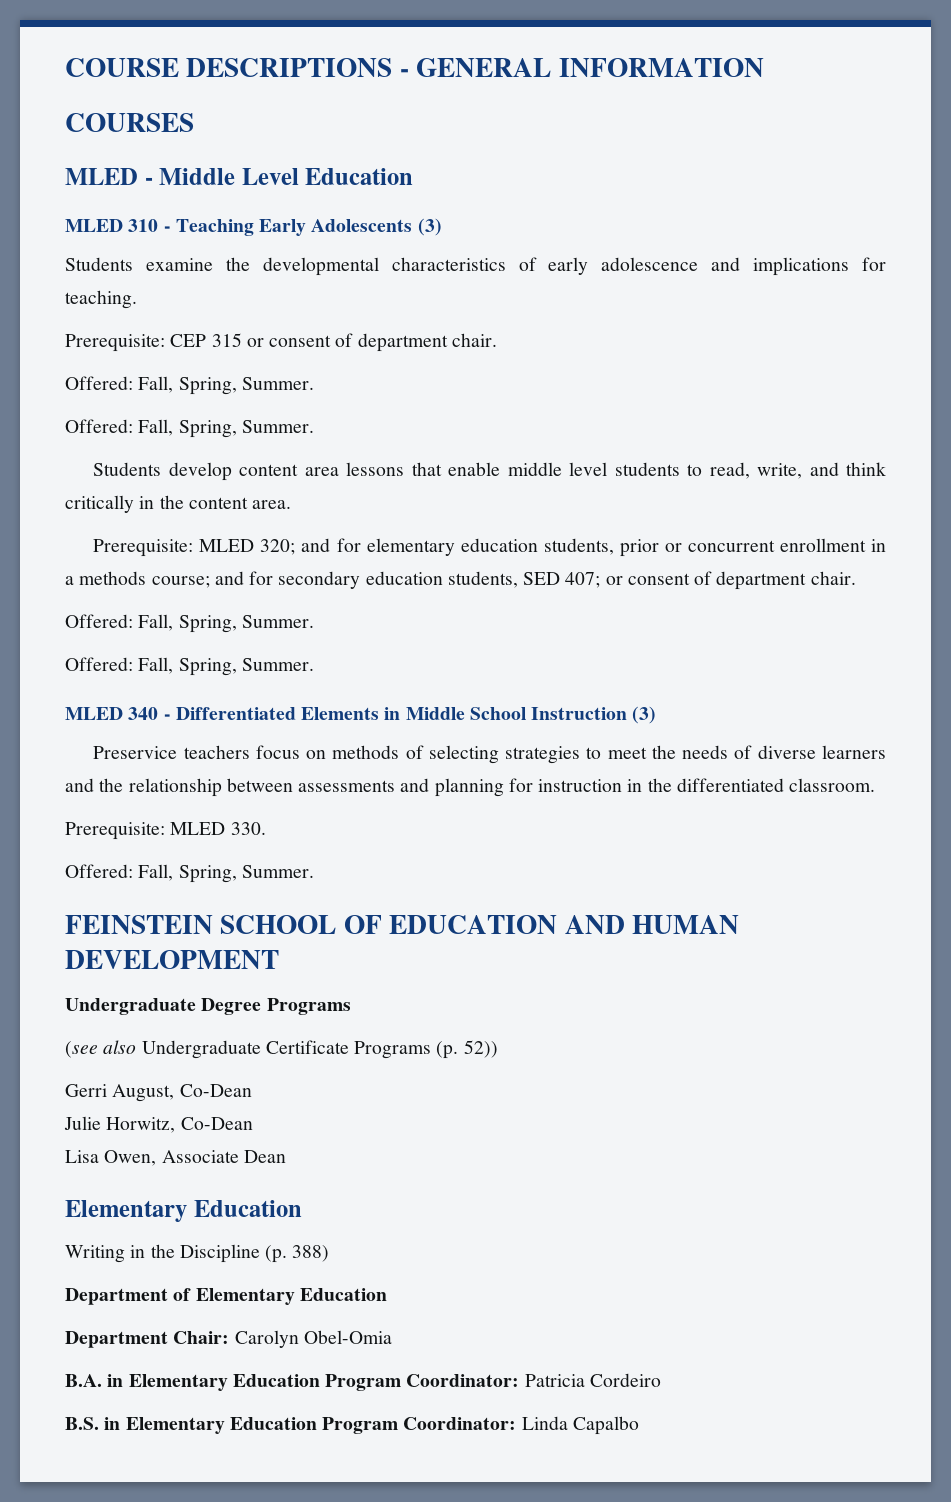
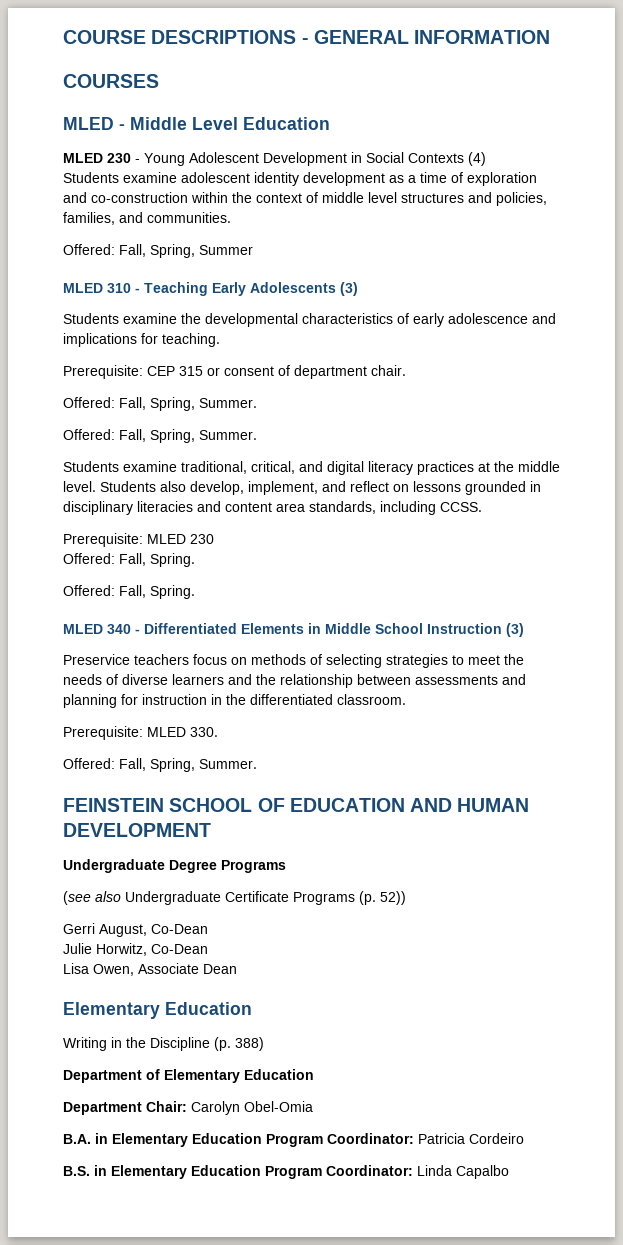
+ MLED 230 - Young Adolescent Development in Social Contexts (4)
+ Students examine adolescent identity development as a time of exploration and co-construction within the context of middle level structures and policies, families, and communities.
+ Offered: Fall, Spring, Summer
- Students develop content area lessons that enable middle level students to read, write, and think critically in the content area.
- Prerequisite: MLED 320; and for elementary education students, prior or concurrent enrollment in a methods course; and for secondary education students, SED 407; or consent of department chair.
- Offered: Fall, Spring, Summer.
- Offered: Fall, Spring, Summer.
+ Students examine traditional, critical, and digital literacy practices at the middle level. Students also develop, implement, and reflect on lessons grounded in disciplinary literacies and content area standards, including CCSS.
+ Prerequisite: MLED 230
+ Offered: Fall, Spring.
+ Offered: Fall, Spring.

